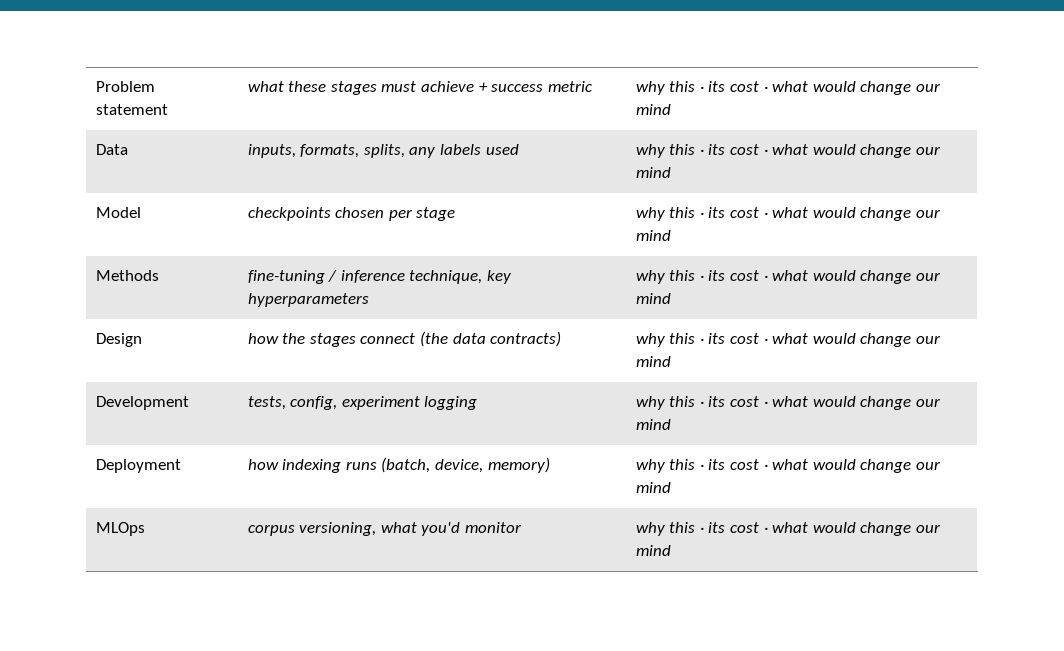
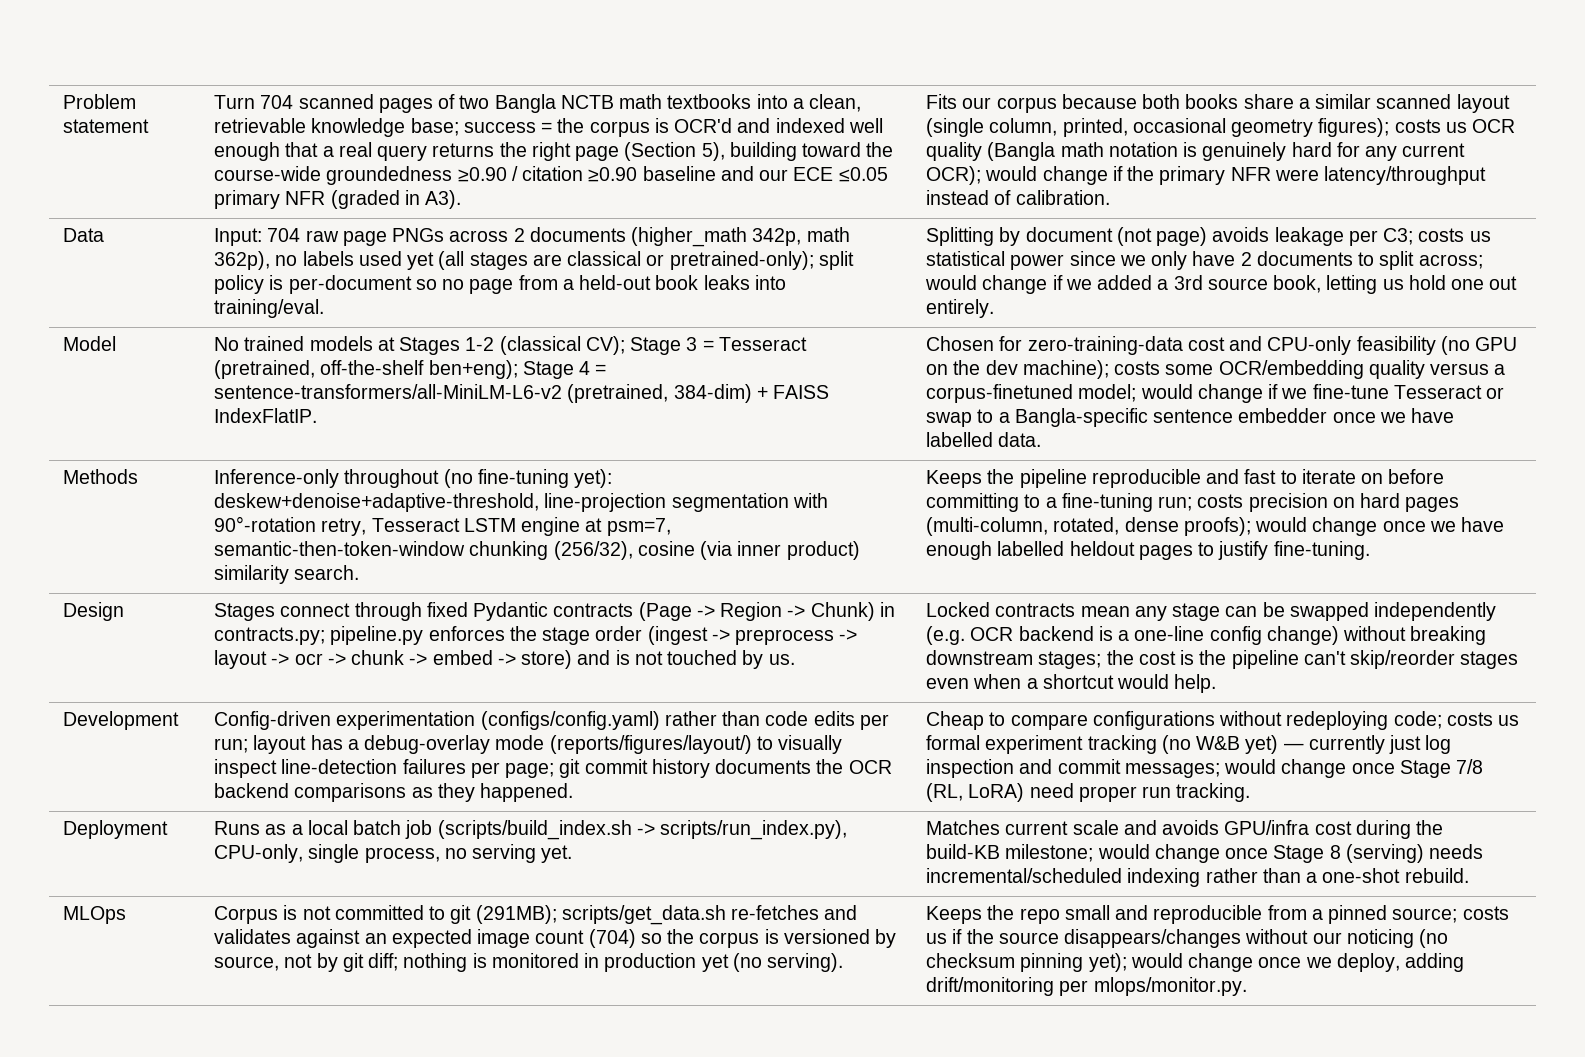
- what these stages must achieve + success metric | why this · its cost · what would change our mind
- Data | inputs, formats, splits, any labels used | why this · its cost · what would change our mind
- Model | checkpoints chosen per stage | why this · its cost · what would change our mind
- Methods | fine-tuning / inference technique, key hyperparameters | why this · its cost · what would change our mind
- Design | how the stages connect (the data contracts) | why this · its cost · what would change our mind
- Development | tests, config, experiment logging | why this · its cost · what would change our mind
- Deployment | how indexing runs (batch, device, memory) | why this · its cost · what would change our mind
- MLOps | corpus versioning, what you'd monitor | why this · its cost · what would change our mind
+ Turn 704 scanned pages of two Bangla NCTB math textbooks into a clean, retrievable knowledge base; success = the corpus is OCR'd and indexed well enough that a real query returns the right page (Section 5), building toward the course-wide groundedness ≥0.90 / citation ≥0.90 baseline and our ECE ≤0.05 primary NFR (graded in A3). | Fits our corpus because both books share a similar scanned layout (single column, printed, occasional geometry figures); costs us OCR quality (Bangla math notation is genuinely hard for any current OCR); would change if the primary NFR were latency/throughput instead of calibration.
+ Data | Input: 704 raw page PNGs across 2 documents (higher_math 342p, math 362p), no labels used yet (all stages are classical or pretrained-only); split policy is per-document so no page from a held-out book leaks into training/eval. | Splitting by document (not page) avoids leakage per C3; costs us statistical power since we only have 2 documents to split across; would change if we added a 3rd source book, letting us hold one out entirely.
+ Model | No trained models at Stages 1-2 (classical CV); Stage 3 = Tesseract (pretrained, off-the-shelf ben+eng); Stage 4 = sentence-transformers/all-MiniLM-L6-v2 (pretrained, 384-dim) + FAISS IndexFlatIP. | Chosen for zero-training-data cost and CPU-only feasibility (no GPU on the dev machine); costs some OCR/embedding quality versus a corpus-finetuned model; would change if we fine-tune Tesseract or swap to a Bangla-specific sentence embedder once we have labelled data.
+ Methods | Inference-only throughout (no fine-tuning yet): deskew+denoise+adaptive-threshold, line-projection segmentation with 90°-rotation retry, Tesseract LSTM engine at psm=7, semantic-then-token-window chunking (256/32), cosine (via inner product) similarity search. | Keeps the pipeline reproducible and fast to iterate on before committing to a fine-tuning run; costs precision on hard pages (multi-column, rotated, dense proofs); would change once we have enough labelled heldout pages to justify fine-tuning.
+ Design | Stages connect through fixed Pydantic contracts (Page -> Region -> Chunk) in contracts.py; pipeline.py enforces the stage order (ingest -> preprocess -> layout -> ocr -> chunk -> embed -> store) and is not touched by us. | Locked contracts mean any stage can be swapped independently (e.g. OCR backend is a one-line config change) without breaking downstream stages; the cost is the pipeline can't skip/reorder stages even when a shortcut would help.
+ Development | Config-driven experimentation (configs/config.yaml) rather than code edits per run; layout has a debug-overlay mode (reports/figures/layout/) to visually inspect line-detection failures per page; git commit history documents the OCR backend comparisons as they happened. | Cheap to compare configurations without redeploying code; costs us formal experiment tracking (no W&B yet) — currently just log inspection and commit messages; would change once Stage 7/8 (RL, LoRA) need proper run tracking.
+ Deployment | Runs as a local batch job (scripts/build_index.sh -> scripts/run_index.py), CPU-only, single process, no serving yet. | Matches current scale and avoids GPU/infra cost during the build-KB milestone; would change once Stage 8 (serving) needs incremental/scheduled indexing rather than a one-shot rebuild.
+ MLOps | Corpus is not committed to git (291MB); scripts/get_data.sh re-fetches and validates against an expected image count (704) so the corpus is versioned by source, not by git diff; nothing is monitored in production yet (no serving). | Keeps the repo small and reproducible from a pinned source; costs us if the source disappears/changes without our noticing (no checksum pinning yet); would change once we deploy, adding drift/monitoring per mlops/monitor.py.

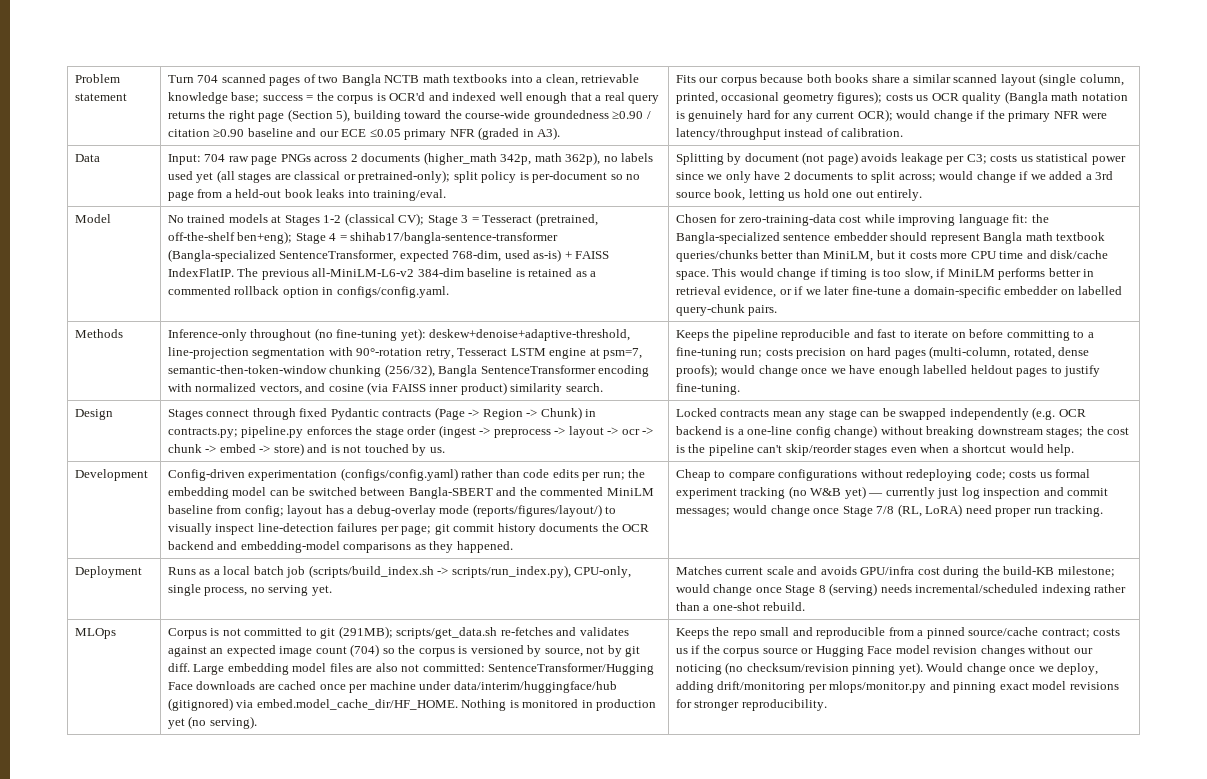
- No trained models at Stages 1-2 (classical CV); Stage 3 = Tesseract (pretrained, off-the-shelf ben+eng); Stage 4 = sentence-transformers/all-MiniLM-L6-v2 (pretrained, 384-dim) + FAISS IndexFlatIP. | Chosen for zero-training-data cost and CPU-only feasibility (no GPU on the dev machine); costs some OCR/embedding quality versus a corpus-finetuned model; would change if we fine-tune Tesseract or swap to a Bangla-specific sentence embedder once we have labelled data.
+ No trained models at Stages 1-2 (classical CV); Stage 3 = Tesseract (pretrained, off-the-shelf ben+eng); Stage 4 = shihab17/bangla-sentence-transformer (Bangla-specialized SentenceTransformer, expected 768-dim, used as-is) + FAISS IndexFlatIP. The previous all-MiniLM-L6-v2 384-dim baseline is retained as a commented rollback option in configs/config.yaml. | Chosen for zero-training-data cost while improving language fit: the Bangla-specialized sentence embedder should represent Bangla math textbook queries/chunks better than MiniLM, but it costs more CPU time and disk/cache space. This would change if timing is too slow, if MiniLM performs better in retrieval evidence, or if we later fine-tune a domain-specific embedder on labelled query-chunk pairs.
- Inference-only throughout (no fine-tuning yet): deskew+denoise+adaptive-threshold, line-projection segmentation with 90°-rotation retry, Tesseract LSTM engine at psm=7, semantic-then-token-window chunking (256/32), cosine (via inner product) similarity search.
+ Inference-only throughout (no fine-tuning yet): deskew+denoise+adaptive-threshold, line-projection segmentation with 90°-rotation retry, Tesseract LSTM engine at psm=7, semantic-then-token-window chunking (256/32), Bangla SentenceTransformer encoding with normalized vectors, and cosine (via FAISS inner product) similarity search.
- Config-driven experimentation (configs/config.yaml) rather than code edits per run; layout has a debug-overlay mode (reports/figures/layout/) to visually inspect line-detection failures per page; git commit history documents the OCR backend comparisons as they happened.
+ Config-driven experimentation (configs/config.yaml) rather than code edits per run; the embedding model can be switched between Bangla-SBERT and the commented MiniLM baseline from config; layout has a debug-overlay mode (reports/figures/layout/) to visually inspect line-detection failures per page; git commit history documents the OCR backend and embedding-model comparisons as they happened.
- Corpus is not committed to git (291MB); scripts/get_data.sh re-fetches and validates against an expected image count (704) so the corpus is versioned by source, not by git diff; nothing is monitored in production yet (no serving).
+ Corpus is not committed to git (291MB); scripts/get_data.sh re-fetches and validates against an expected image count (704) so the corpus is versioned by source, not by git diff. Large embedding model files are also not committed: SentenceTransformer/Hugging Face downloads are cached once per machine under data/interim/huggingface/hub (gitignored) via embed.model_cache_dir/HF_HOME. Nothing is monitored in production yet (no serving).
- Keeps the repo small and reproducible from a pinned source; costs us if the source disappears/changes without our noticing (no checksum pinning yet); would change once we deploy, adding drift/monitoring per mlops/monitor.py.
+ Keeps the repo small and reproducible from a pinned source/cache contract; costs us if the corpus source or Hugging Face model revision changes without our noticing (no checksum/revision pinning yet). Would change once we deploy, adding drift/monitoring per mlops/monitor.py and pinning exact model revisions for stronger reproducibility.

